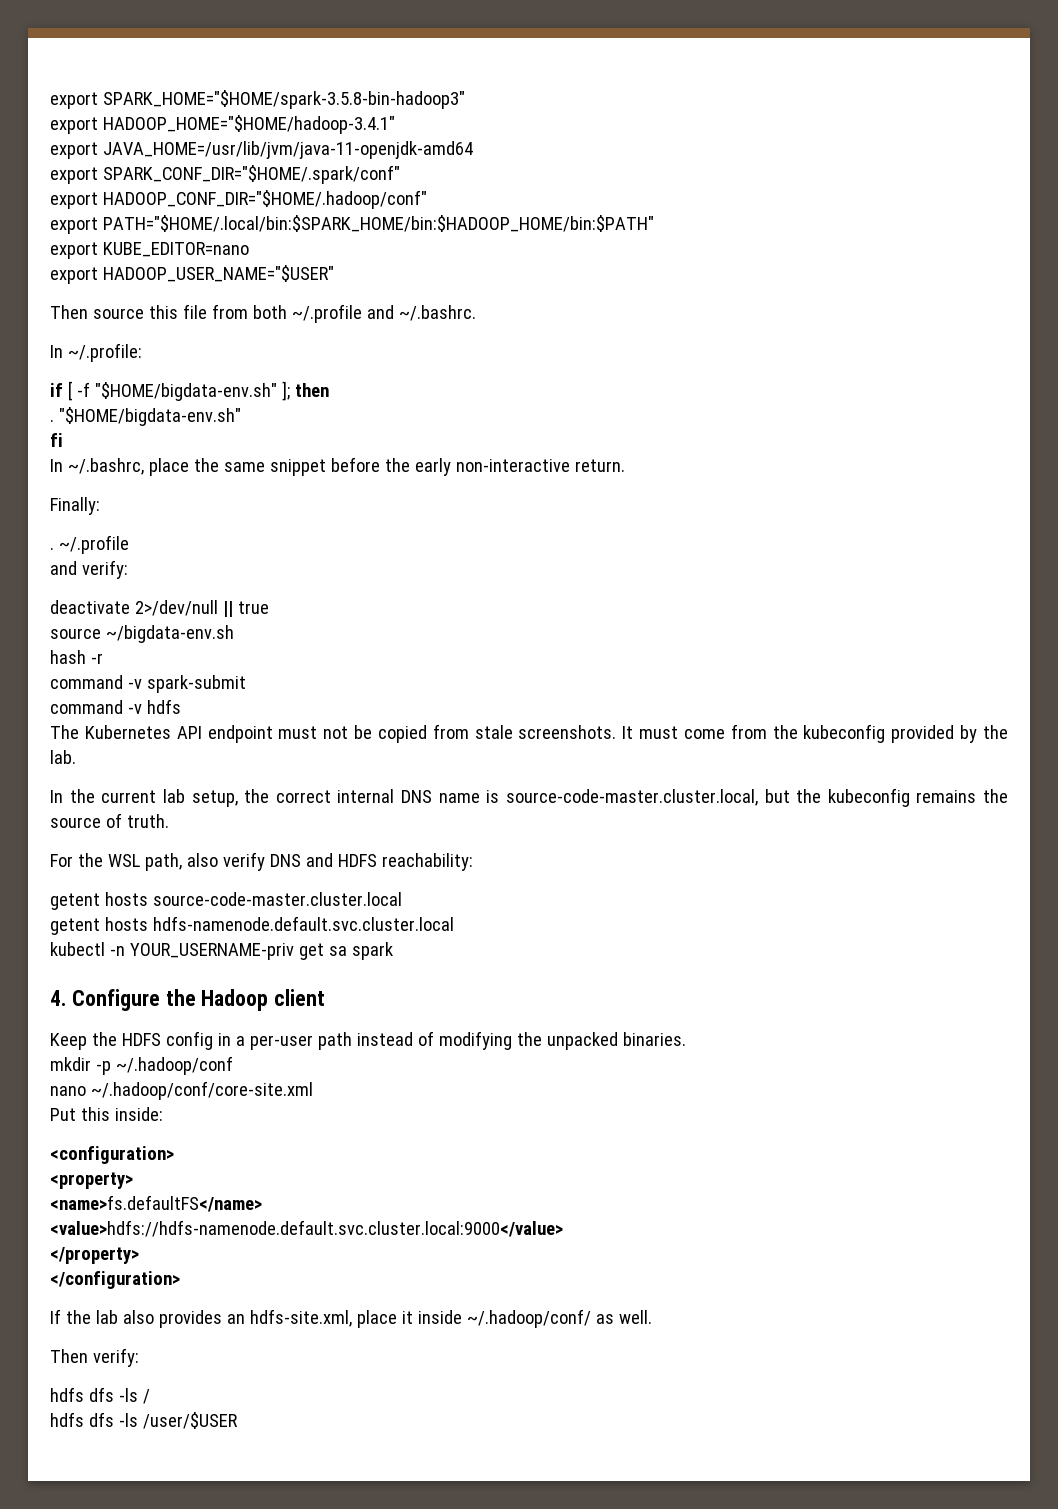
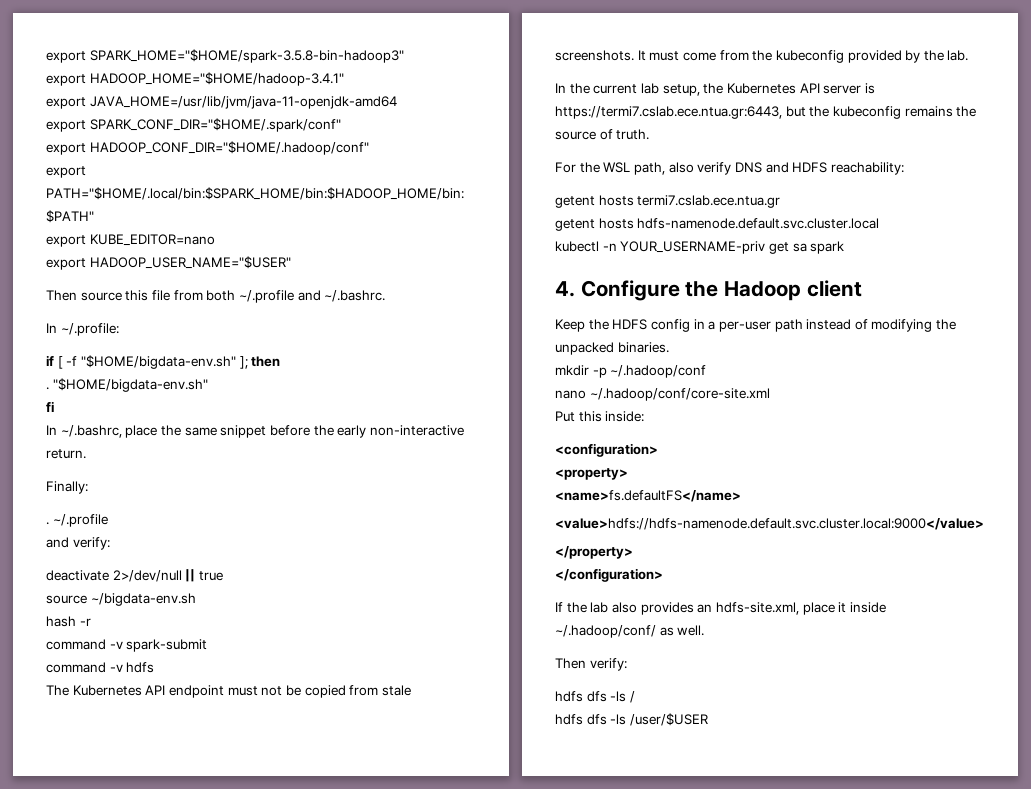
- In the current lab setup, the correct internal DNS name is source-code-master.cluster.local, but the kubeconfig remains the source of truth.
+ In the current lab setup, the Kubernetes API server is https://termi7.cslab.ece.ntua.gr:6443, but the kubeconfig remains the source of truth.
- getent hosts source-code-master.cluster.local
+ getent hosts termi7.cslab.ece.ntua.gr

